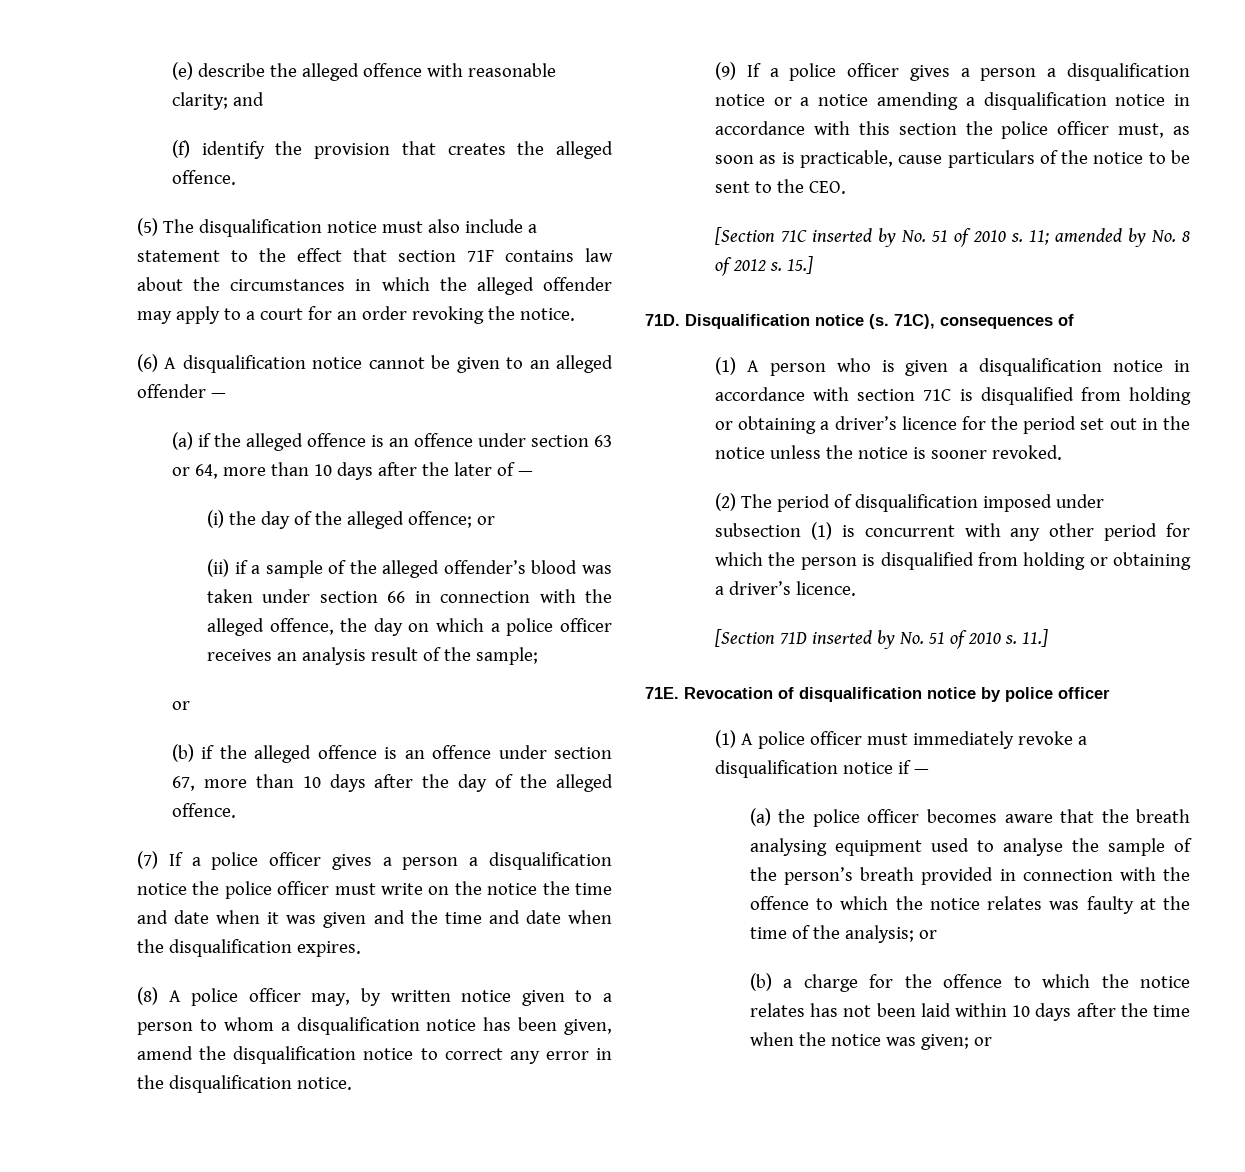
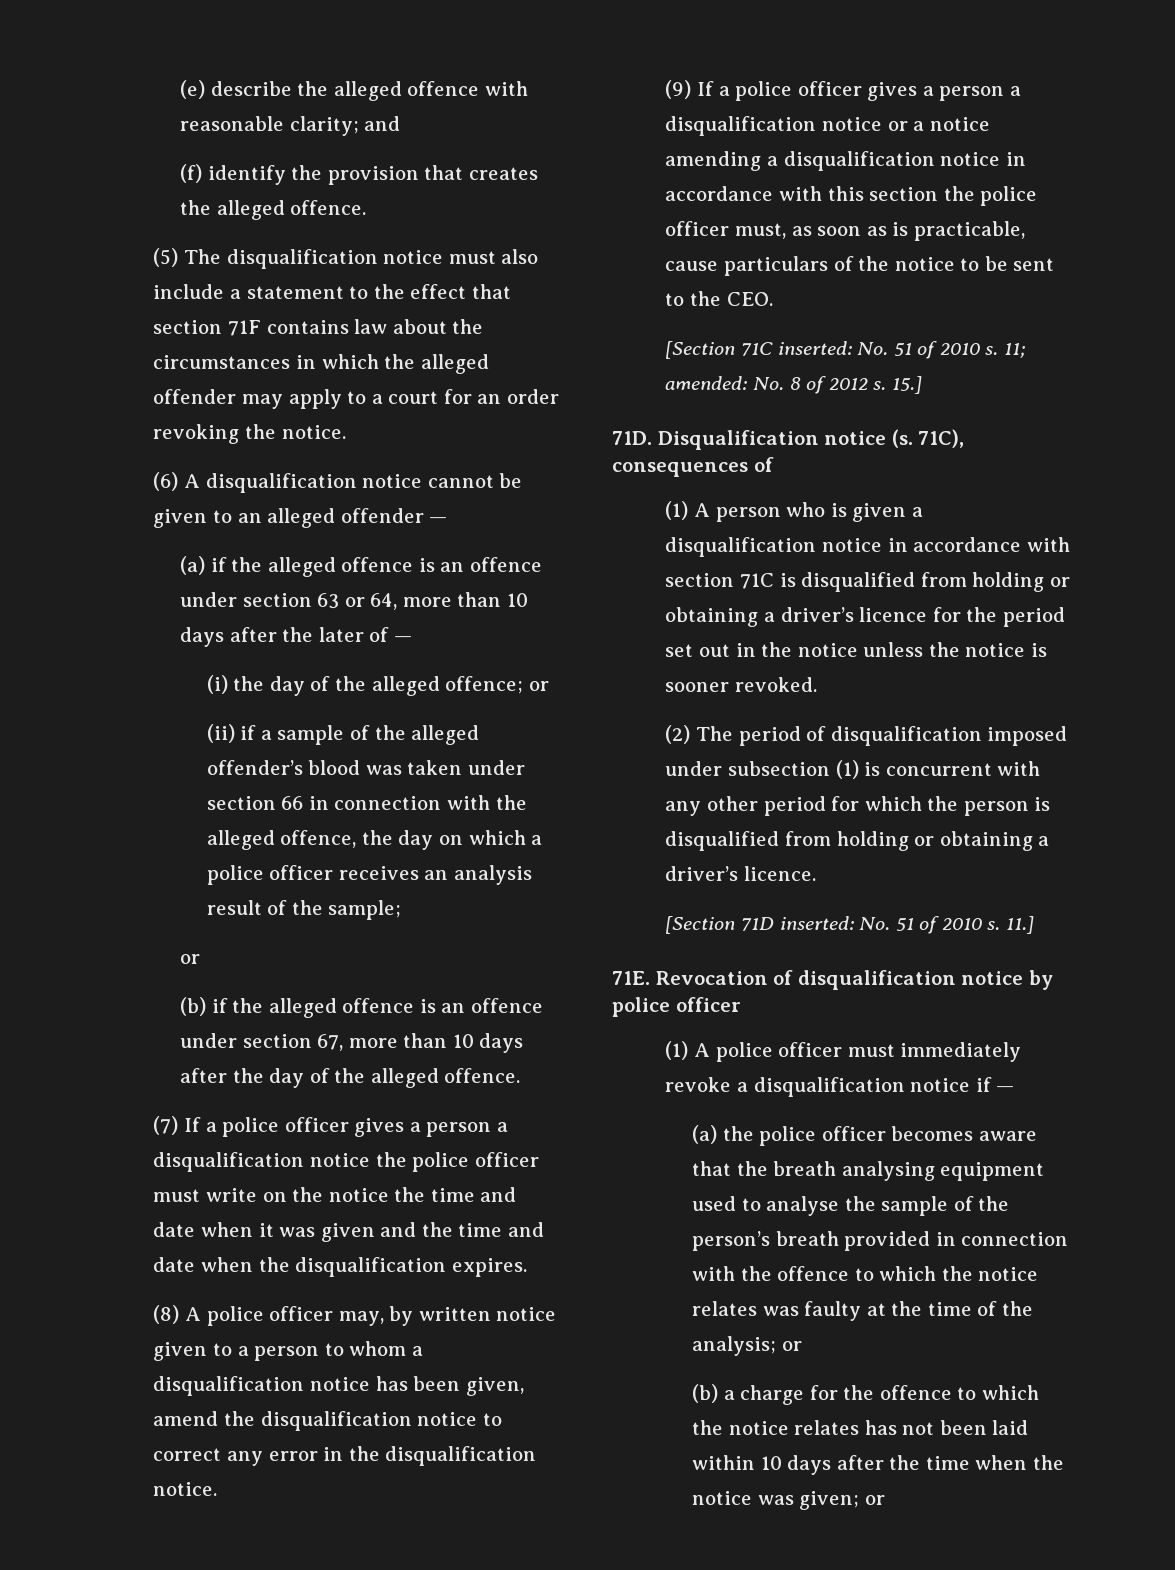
- [Section 71C inserted by No. 51 of 2010 s.
+ [Section 71C inserted: No. 51 of 2010 s.
- 11; amended by No. 8 of 2012 s.
+ 11; amended: No. 8 of 2012 s.
- [Section 71D inserted by No. 51 of 2010 s.
+ [Section 71D inserted: No. 51 of 2010 s.

